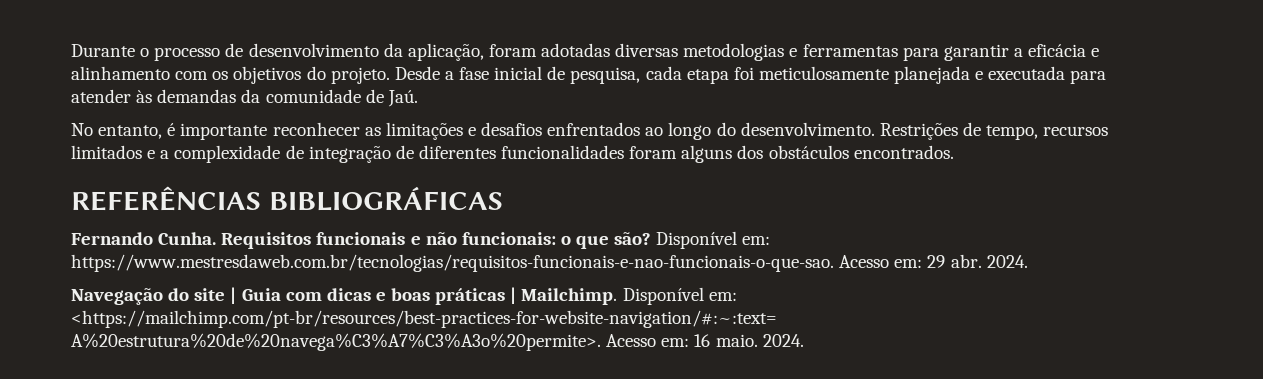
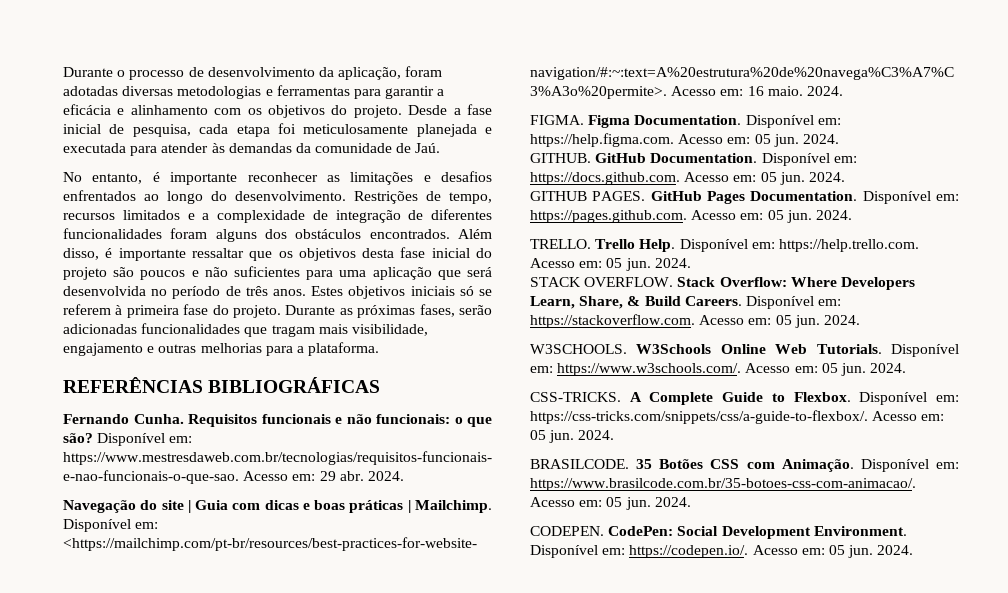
+ Além disso, é importante ressaltar que os objetivos desta fase inicial do projeto são poucos e não suficientes para uma aplicação que será desenvolvida no período de três anos. Estes objetivos iniciais só se referem à primeira fase do projeto. Durante as próximas fases, serão adicionadas funcionalidades que tragam mais visibilidade, engajamento e outras melhorias para a plataforma.
+ FIGMA. Figma Documentation. Disponível em: https://help.figma.com. Acesso em: 05 jun. 2024.
+ GITHUB. GitHub Documentation. Disponível em: https://docs.github.com. Acesso em: 05 jun. 2024.
+ GITHUB PAGES. GitHub Pages Documentation. Disponível em: https://pages.github.com. Acesso em: 05 jun. 2024.
+ TRELLO. Trello Help. Disponível em: https://help.trello.com. Acesso em: 05 jun. 2024.
+ STACK OVERFLOW. Stack Overflow: Where Developers Learn, Share, & Build Careers. Disponível em: https://stackoverflow.com. Acesso em: 05 jun. 2024.
+ W3SCHOOLS. W3Schools Online Web Tutorials. Disponível em: https://www.w3schools.com/. Acesso em: 05 jun. 2024.
+ CSS-TRICKS. A Complete Guide to Flexbox. Disponível em: https://css-tricks.com/snippets/css/a-guide-to-flexbox/. Acesso em: 05 jun. 2024.
+ BRASILCODE. 35 Botões CSS com Animação. Disponível em: https://www.brasilcode.com.br/35-botoes-css-com-animacao/. Acesso em: 05 jun. 2024.
+ CODEPEN. CodePen: Social Development Environment. Disponível em: https://codepen.io/. Acesso em: 05 jun. 2024.

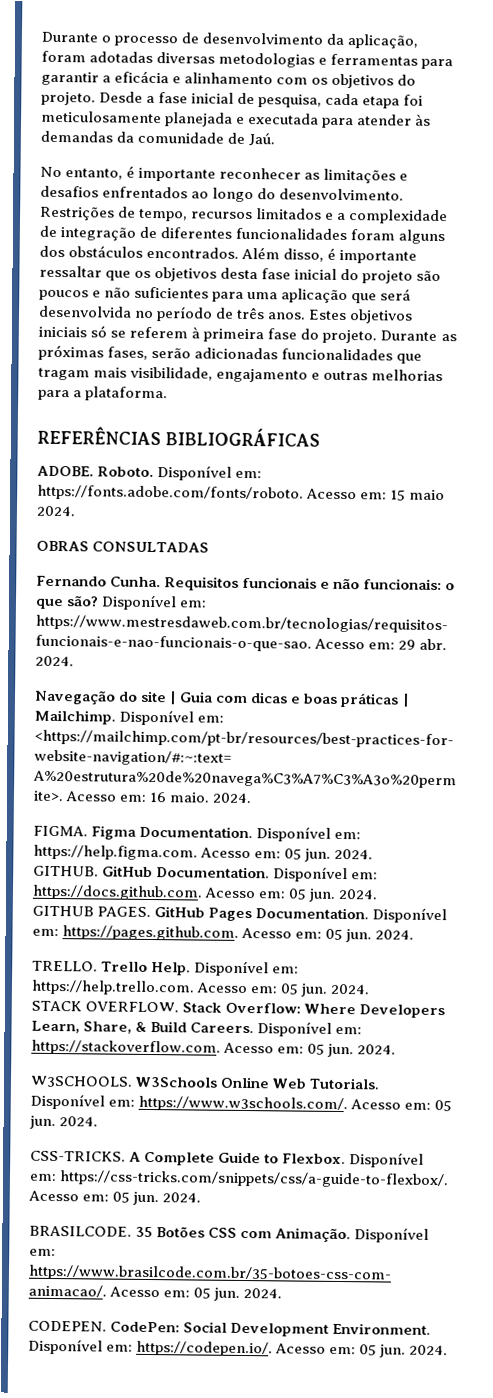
+ ADOBE. Roboto. Disponível em: https://fonts.adobe.com/fonts/roboto. Acesso em: 15 maio 2024.
+ OBRAS CONSULTADAS

